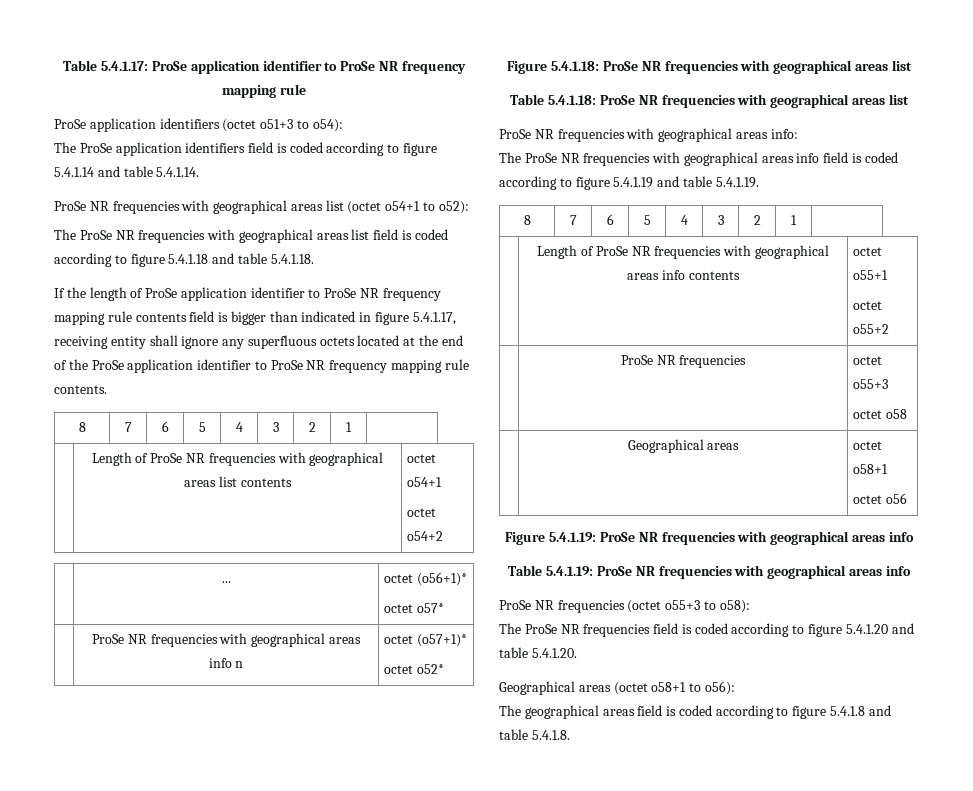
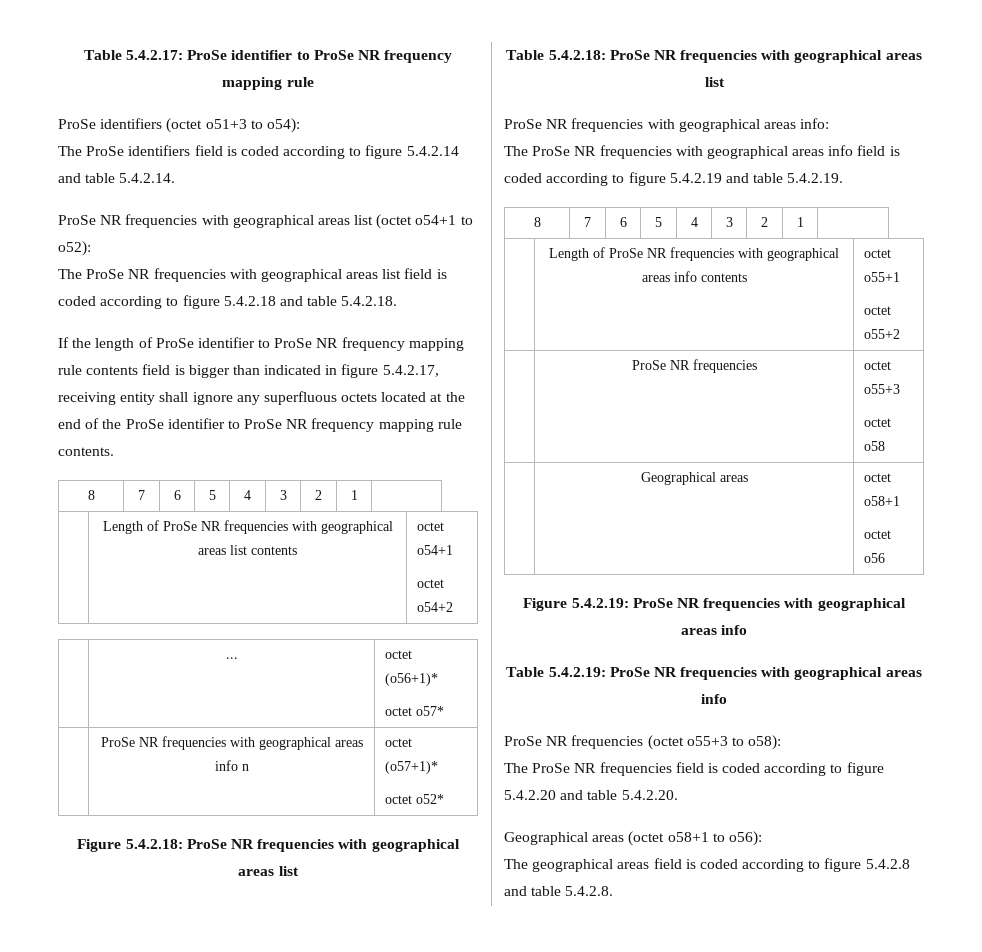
- Table 5.4.1.17: ProSe application identifier to ProSe NR frequency mapping rule
+ Table 5.4.2.17: ProSe identifier to ProSe NR frequency mapping rule
- ProSe application identifiers (octet o51+3 to o54):
+ ProSe identifiers (octet o51+3 to o54):
- The ProSe application identifiers field is coded according to figure 5.4.1.14 and table 5.4.1.14.
+ The ProSe identifiers field is coded according to figure 5.4.2.14 and table 5.4.2.14.
- The ProSe NR frequencies with geographical areas list field is coded according to figure 5.4.1.18 and table 5.4.1.18.
+ The ProSe NR frequencies with geographical areas list field is coded according to figure 5.4.2.18 and table 5.4.2.18.
- If the length of ProSe application identifier to ProSe NR frequency mapping rule contents field is bigger than indicated in figure 5.4.1.17, receiving entity shall ignore any superfluous octets located at the end of the ProSe application identifier to ProSe NR frequency mapping rule contents.
+ If the length of ProSe identifier to ProSe NR frequency mapping rule contents field is bigger than indicated in figure 5.4.2.17, receiving entity shall ignore any superfluous octets located at the end of the ProSe identifier to ProSe NR frequency mapping rule contents.
- Figure 5.4.1.18: ProSe NR frequencies with geographical areas list
+ Figure 5.4.2.18: ProSe NR frequencies with geographical areas list
- Table 5.4.1.18: ProSe NR frequencies with geographical areas list
+ Table 5.4.2.18: ProSe NR frequencies with geographical areas list
- The ProSe NR frequencies with geographical areas info field is coded according to figure 5.4.1.19 and table 5.4.1.19.
+ The ProSe NR frequencies with geographical areas info field is coded according to figure 5.4.2.19 and table 5.4.2.19.
- Figure 5.4.1.19: ProSe NR frequencies with geographical areas info
+ Figure 5.4.2.19: ProSe NR frequencies with geographical areas info
- Table 5.4.1.19: ProSe NR frequencies with geographical areas info
+ Table 5.4.2.19: ProSe NR frequencies with geographical areas info
- The ProSe NR frequencies field is coded according to figure 5.4.1.20 and table 5.4.1.20.
+ The ProSe NR frequencies field is coded according to figure 5.4.2.20 and table 5.4.2.20.
- The geographical areas field is coded according to figure 5.4.1.8 and table 5.4.1.8.
+ The geographical areas field is coded according to figure 5.4.2.8 and table 5.4.2.8.

